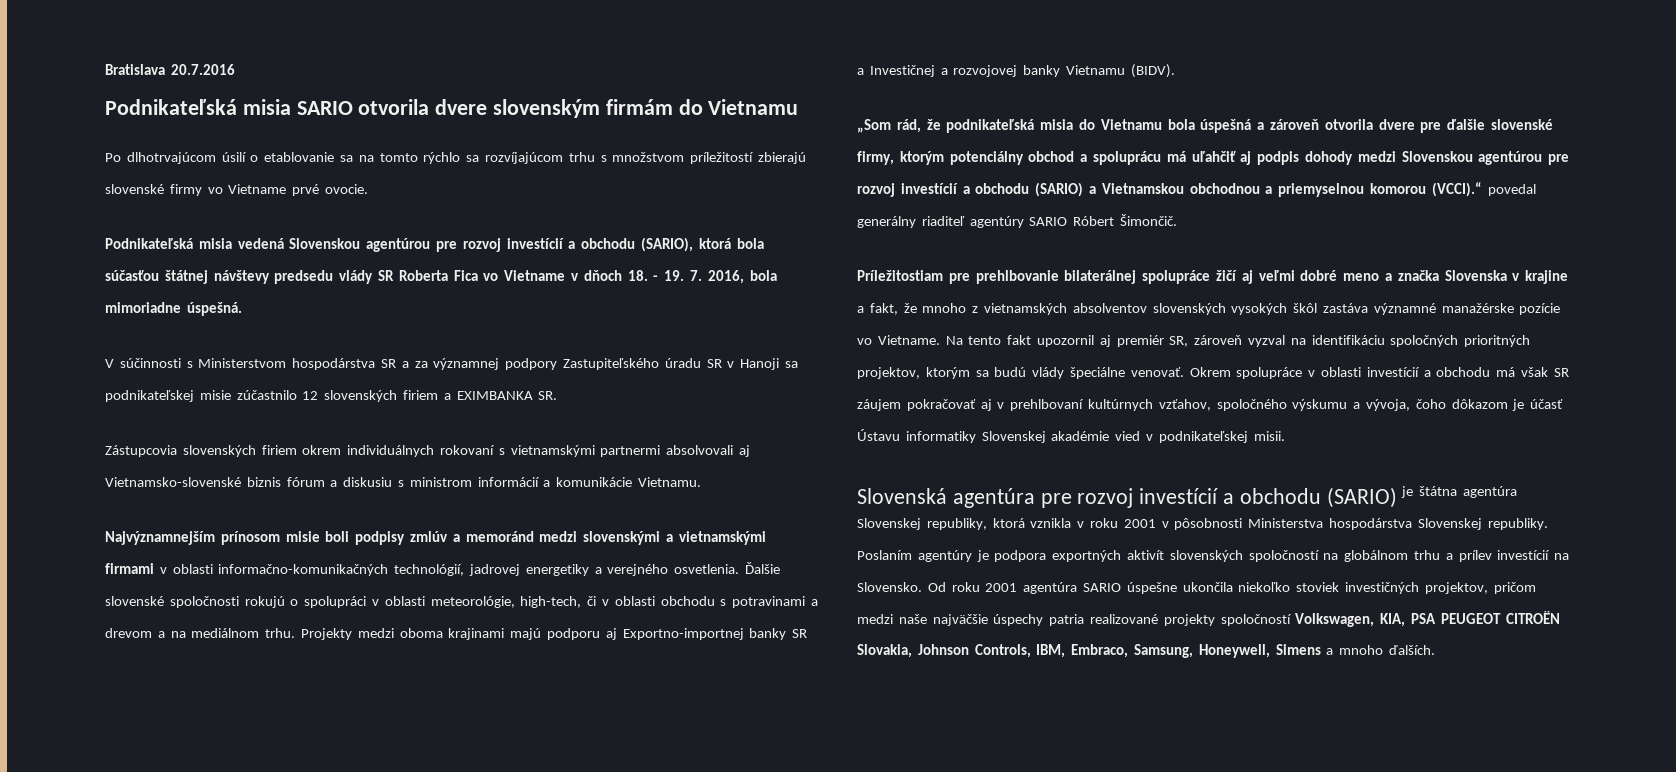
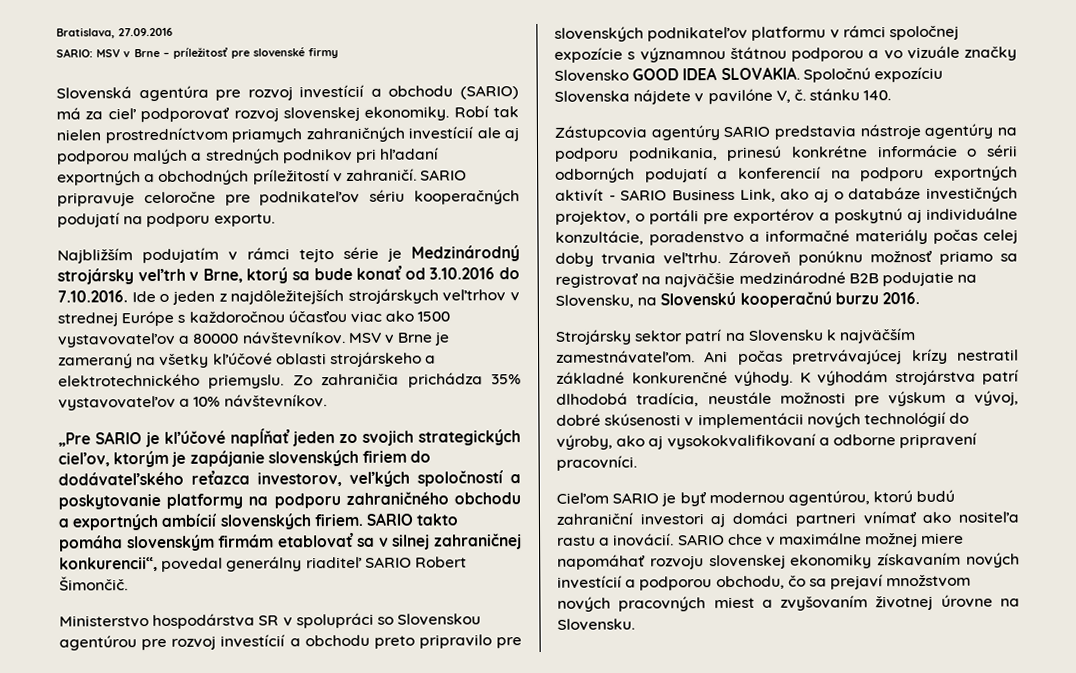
- Bratislava 20.7.2016
- Podnikateľská misia SARIO otvorila dvere slovenským firmám do Vietnamu
- Po dlhotrvajúcom úsilí o etablovanie sa na tomto rýchlo sa rozvíjajúcom trhu s množstvom príležitostí zbierajú slovenské firmy vo Vietname prvé ovocie.
- Podnikateľská misia vedená Slovenskou agentúrou pre rozvoj investícií a obchodu (SARIO), ktorá bola súčasťou štátnej návštevy predsedu vlády SR Roberta Fica vo Vietname v dňoch 18. - 19. 7. 2016, bola mimoriadne úspešná.
- V súčinnosti s Ministerstvom hospodárstva SR a za významnej podpory Zastupiteľského úradu SR v Hanoji sa podnikateľskej misie zúčastnilo 12 slovenských firiem a EXIMBANKA SR.
- Zástupcovia slovenských firiem okrem individuálnych rokovaní s vietnamskými partnermi absolvovali aj Vietnamsko-slovenské biznis fórum a diskusiu s ministrom informácií a komunikácie Vietnamu.
- Najvýznamnejším prínosom misie boli podpisy zmlúv a memoránd medzi slovenskými a vietnamskými firmami v oblasti informačno-komunikačných technológií, jadrovej energetiky a verejného osvetlenia. Ďalšie slovenské spoločnosti rokujú o spolupráci v oblasti meteorológie, high-tech, či v oblasti obchodu s potravinami a drevom a na mediálnom trhu. Projekty medzi oboma krajinami majú podporu aj Exportno-importnej banky SR a Investičnej a rozvojovej banky Vietnamu (BIDV).
- „Som rád, že podnikateľská misia do Vietnamu bola úspešná a zároveň otvorila dvere pre ďalšie slovenské firmy, ktorým potenciálny obchod a spoluprácu má uľahčiť aj podpis dohody medzi Slovenskou agentúrou pre rozvoj investícií a obchodu (SARIO) a Vietnamskou obchodnou a priemyselnou komorou (VCCI).“ povedal generálny riaditeľ agentúry SARIO Róbert Šimončič.
- Príležitostiam pre prehlbovanie bilaterálnej spolupráce žičí aj veľmi dobré meno a značka Slovenska v krajine a fakt, že mnoho z vietnamských absolventov slovenských vysokých škôl zastáva významné manažérske pozície vo Vietname. Na tento fakt upozornil aj premiér SR, zároveň vyzval na identifikáciu spoločných prioritných projektov, ktorým sa budú vlády špeciálne venovať. Okrem spolupráce v oblasti investícií a obchodu má však SR záujem pokračovať aj v prehlbovaní kultúrnych vzťahov, spoločného výskumu a vývoja, čoho dôkazom je účasť Ústavu informatiky Slovenskej akadémie vied v podnikateľskej misii.
+ Bratislava, 27.09.2016
+ SARIO: MSV v Brne – príležitosť pre slovenské firmy
- Slovenská agentúra pre rozvoj investícií a obchodu (SARIO) je štátna agentúra Slovenskej republiky, ktorá vznikla v roku 2001 v pôsobnosti Ministerstva hospodárstva Slovenskej republiky. Poslaním agentúry je podpora exportných aktivít slovenských spoločností na globálnom trhu a prílev investícií na Slovensko. Od roku 2001 agentúra SARIO úspešne ukončila niekoľko stoviek investičných projektov, pričom medzi naše najväčšie úspechy patria realizované projekty spoločností Volkswagen, KIA, PSA PEUGEOT CITROËN Slovakia, Johnson Controls, IBM, Embraco, Samsung, Honeywell, Simens a mnoho ďalších.
+ Slovenská agentúra pre rozvoj investícií a obchodu (SARIO) má za cieľ podporovať rozvoj slovenskej ekonomiky. Robí tak nielen prostredníctvom priamych zahraničných investícií ale aj podporou malých a stredných podnikov pri hľadaní exportných a obchodných príležitostí v zahraničí. SARIO pripravuje celoročne pre podnikateľov sériu kooperačných podujatí na podporu exportu.
+ Najbližším podujatím v rámci tejto série je Medzinárodný strojársky veľtrh v Brne, ktorý sa bude konať od 3.10.2016 do 7.10.2016. Ide o jeden z najdôležitejších strojárskych veľtrhov v strednej Európe s každoročnou účasťou viac ako 1500 vystavovateľov a 80000 návštevníkov. MSV v Brne je zameraný na všetky kľúčové oblasti strojárskeho a elektrotechnického priemyslu. Zo zahraničia prichádza 35% vystavovateľov a 10% návštevníkov.
+ „Pre SARIO je kľúčové napĺňať jeden zo svojich strategických cieľov, ktorým je zapájanie slovenských firiem do dodávateľského reťazca investorov, veľkých spoločností a poskytovanie platformy na podporu zahraničného obchodu a exportných ambícií slovenských firiem. SARIO takto pomáha slovenským firmám etablovať sa v silnej zahraničnej konkurencii“, povedal generálny riaditeľ SARIO Robert Šimončič.
+ Ministerstvo hospodárstva SR v spolupráci so Slovenskou agentúrou pre rozvoj investícií a obchodu preto pripravilo pre slovenských podnikateľov platformu v rámci spoločnej expozície s významnou štátnou podporou a vo vizuále značky Slovensko GOOD IDEA SLOVAKIA. Spoločnú expozíciu Slovenska nájdete v pavilóne V, č. stánku 140.
+ Zástupcovia agentúry SARIO predstavia nástroje agentúry na podporu podnikania, prinesú konkrétne informácie o sérii odborných podujatí a konferencií na podporu exportných aktivít - SARIO Business Link, ako aj o databáze investičných projektov, o portáli pre exportérov a poskytnú aj individuálne konzultácie, poradenstvo a informačné materiály počas celej doby trvania veľtrhu. Zároveň ponúknu možnosť priamo sa registrovať na najväčšie medzinárodné B2B podujatie na Slovensku, na Slovenskú kooperačnú burzu 2016.
+ Strojársky sektor patrí na Slovensku k najväčším zamestnávateľom. Ani počas pretrvávajúcej krízy nestratil základné konkurenčné výhody. K výhodám strojárstva patrí dlhodobá tradícia, neustále možnosti pre výskum a vývoj, dobré skúsenosti v implementácii nových technológií do výroby, ako aj vysokokvalifikovaní a odborne pripravení pracovníci.
+ Cieľom SARIO je byť modernou agentúrou, ktorú budú zahraniční investori aj domáci partneri vnímať ako nositeľa rastu a inovácií. SARIO chce v maximálne možnej miere napomáhať rozvoju slovenskej ekonomiky získavaním nových investícií a podporou obchodu, čo sa prejaví množstvom nových pracovných miest a zvyšovaním životnej úrovne na Slovensku.

